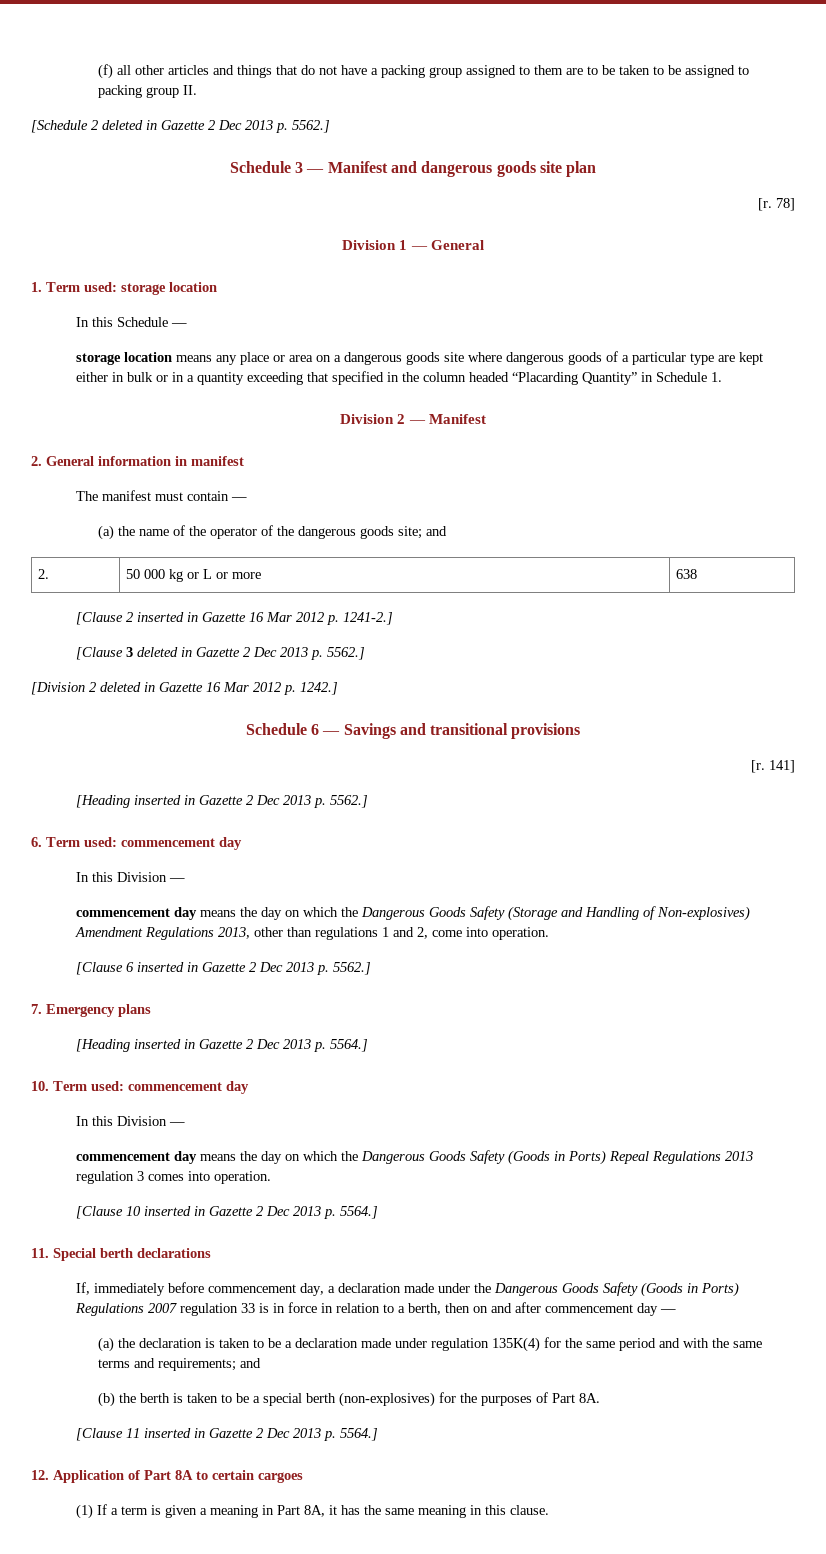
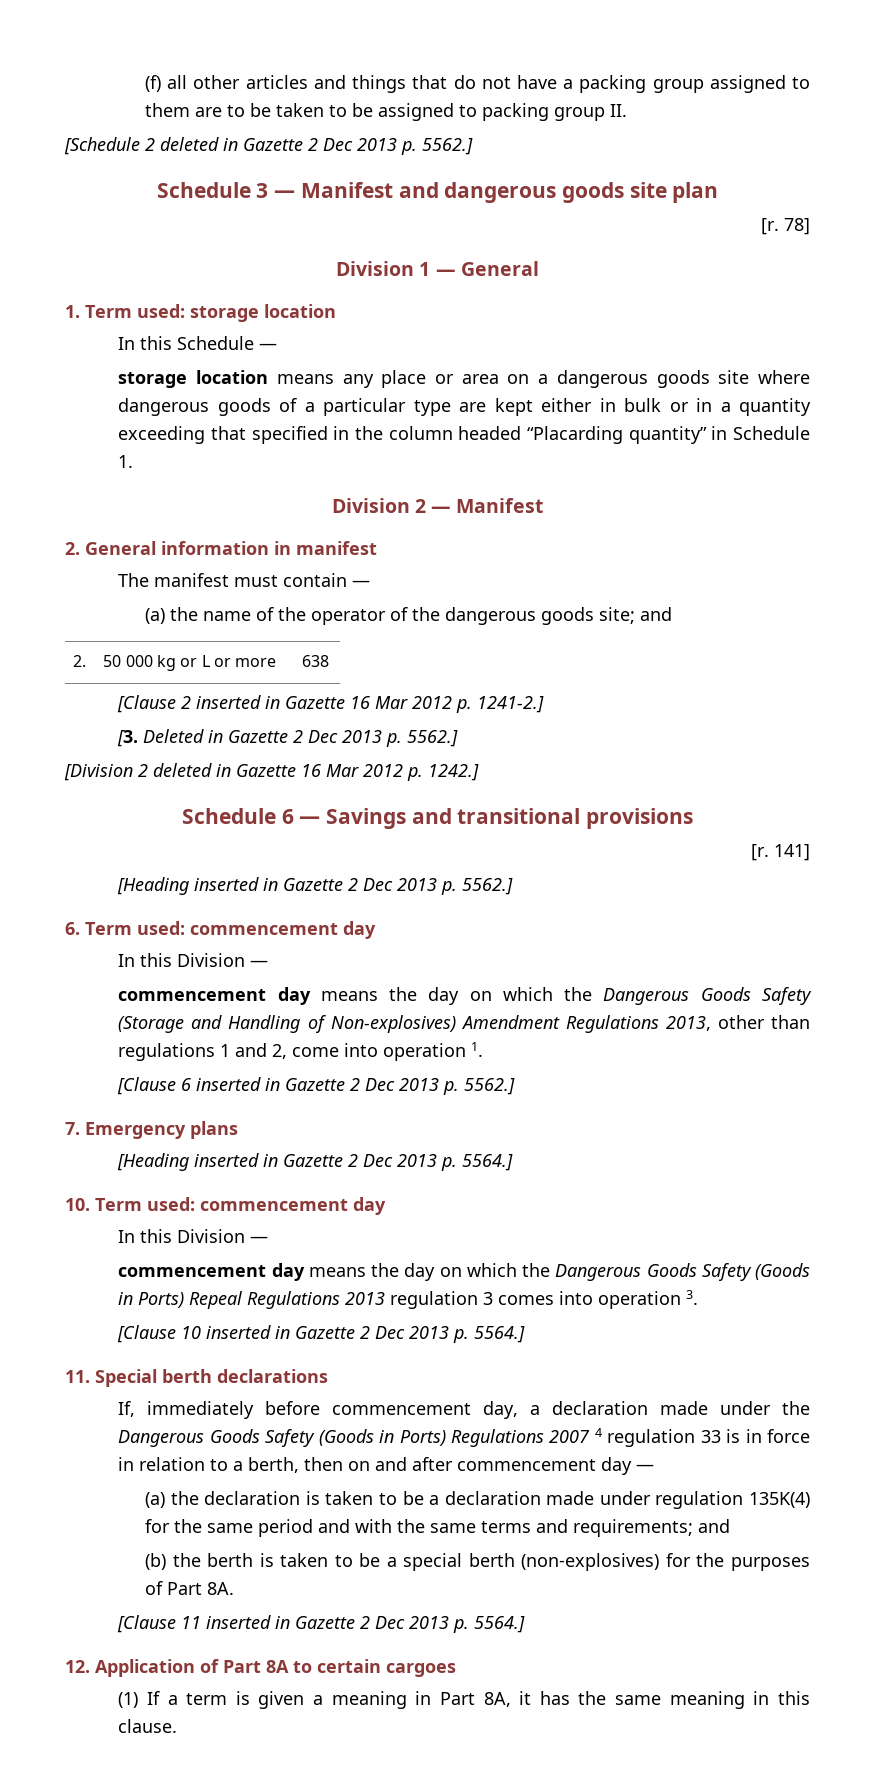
- storage location means any place or area on a dangerous goods site where dangerous goods of a particular type are kept either in bulk or in a quantity exceeding that specified in the column headed “Placarding Quantity” in Schedule 1.
+ storage location means any place or area on a dangerous goods site where dangerous goods of a particular type are kept either in bulk or in a quantity exceeding that specified in the column headed “Placarding quantity” in Schedule 1.
- [Clause 3 deleted in Gazette 2 Dec 2013 p. 5562.]
+ [3. Deleted in Gazette 2 Dec 2013 p. 5562.]
- commencement day means the day on which the Dangerous Goods Safety (Storage and Handling of Non-explosives) Amendment Regulations 2013, other than regulations 1 and 2, come into operation.
+ commencement day means the day on which the Dangerous Goods Safety (Storage and Handling of Non-explosives) Amendment Regulations 2013, other than regulations 1 and 2, come into operation 1.
- commencement day means the day on which the Dangerous Goods Safety (Goods in Ports) Repeal Regulations 2013 regulation 3 comes into operation.
+ commencement day means the day on which the Dangerous Goods Safety (Goods in Ports) Repeal Regulations 2013 regulation 3 comes into operation 3.
- If, immediately before commencement day, a declaration made under the Dangerous Goods Safety (Goods in Ports) Regulations 2007 regulation 33 is in force in relation to a berth, then on and after commencement day —
+ If, immediately before commencement day, a declaration made under the Dangerous Goods Safety (Goods in Ports) Regulations 2007 4 regulation 33 is in force in relation to a berth, then on and after commencement day —

